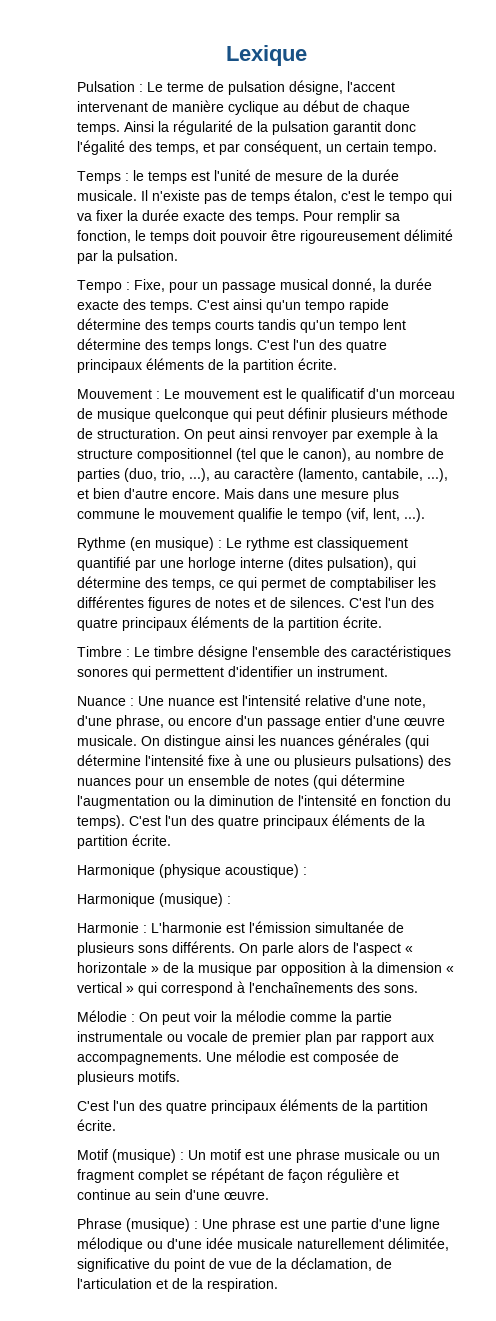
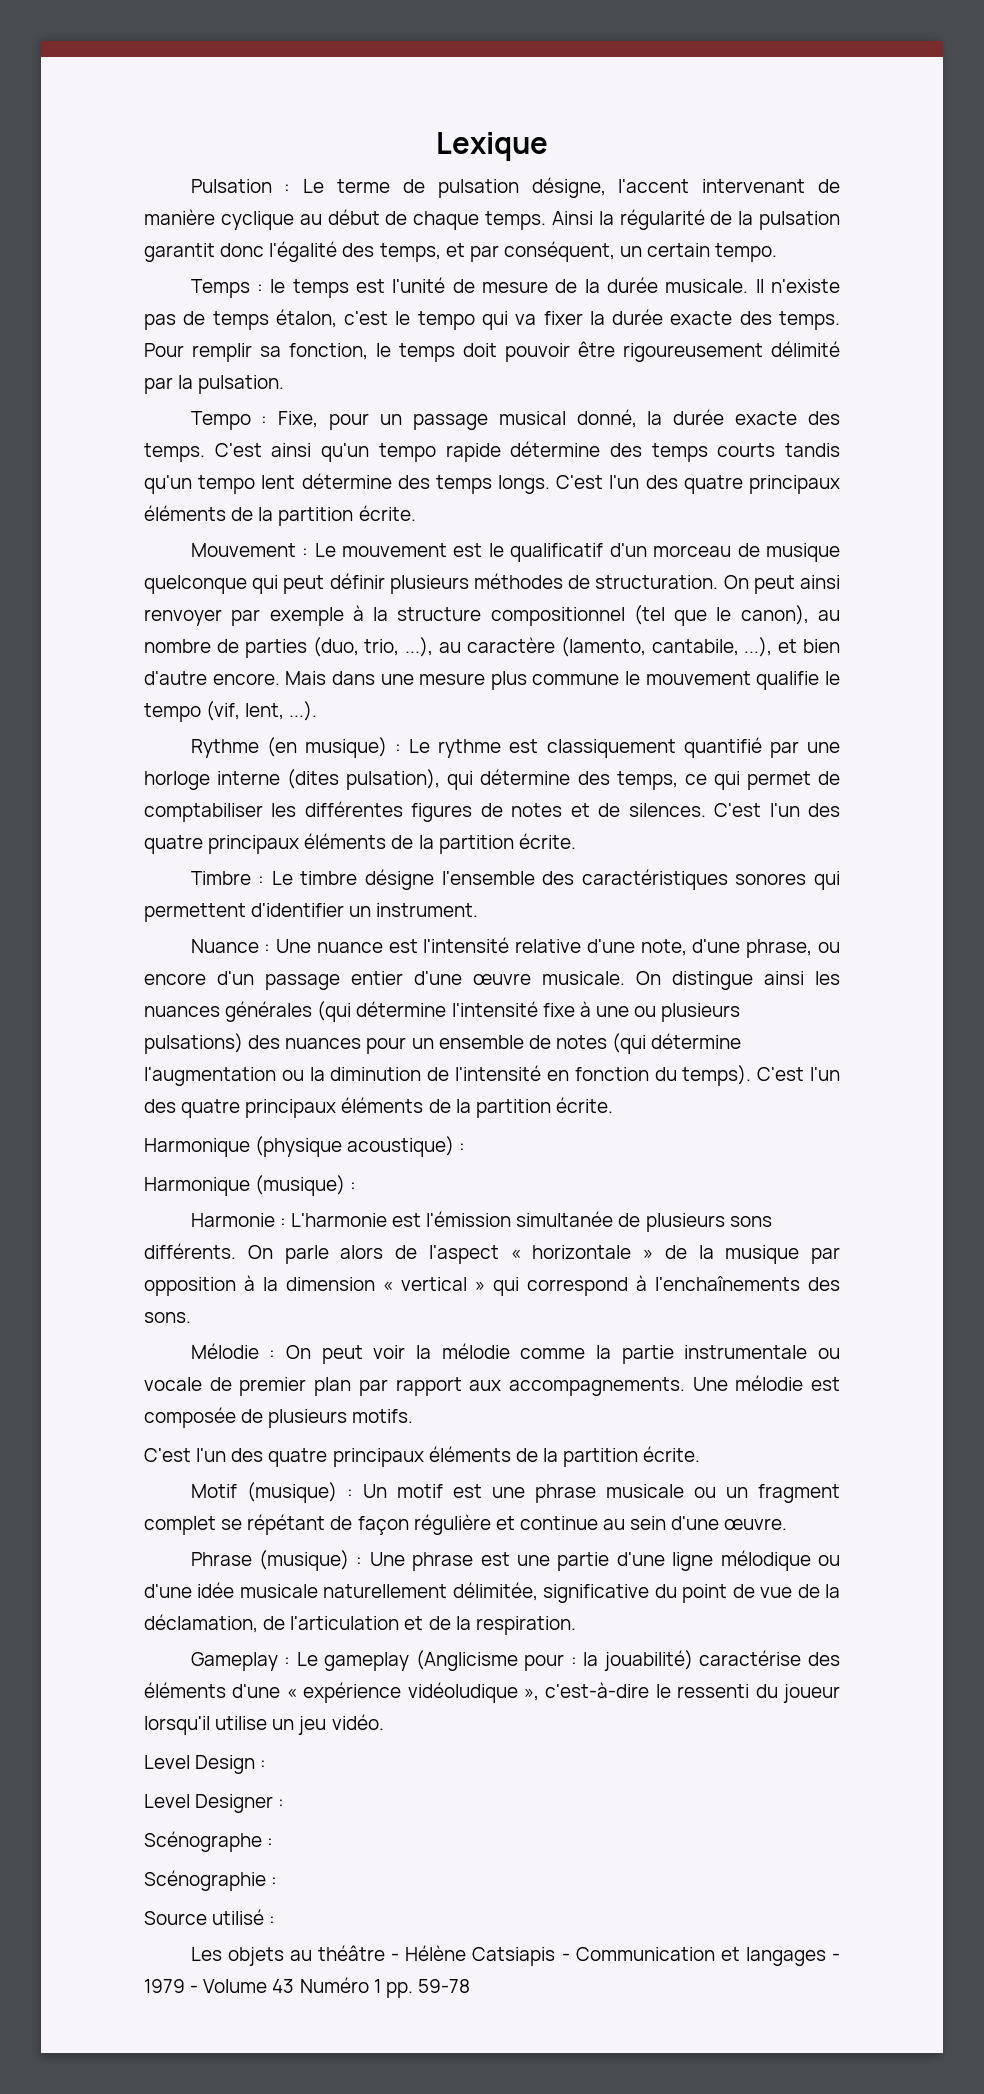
- Mouvement : Le mouvement est le qualificatif d'un morceau de musique quelconque qui peut définir plusieurs méthode de structuration.
+ Mouvement : Le mouvement est le qualificatif d'un morceau de musique quelconque qui peut définir plusieurs méthodes de structuration.
+ Gameplay : Le gameplay (Anglicisme pour : la jouabilité) caractérise des éléments d'une « expérience vidéoludique », c'est-à-dire le ressenti du joueur lorsqu'il utilise un jeu vidéo.
+ Level Design :
+ Level Designer :
+ Scénographe :
+ Scénographie :
+ Source utilisé :
+ Les objets au théâtre - Hélène Catsiapis - Communication et langages - 1979 - Volume 43 Numéro 1 pp. 59-78

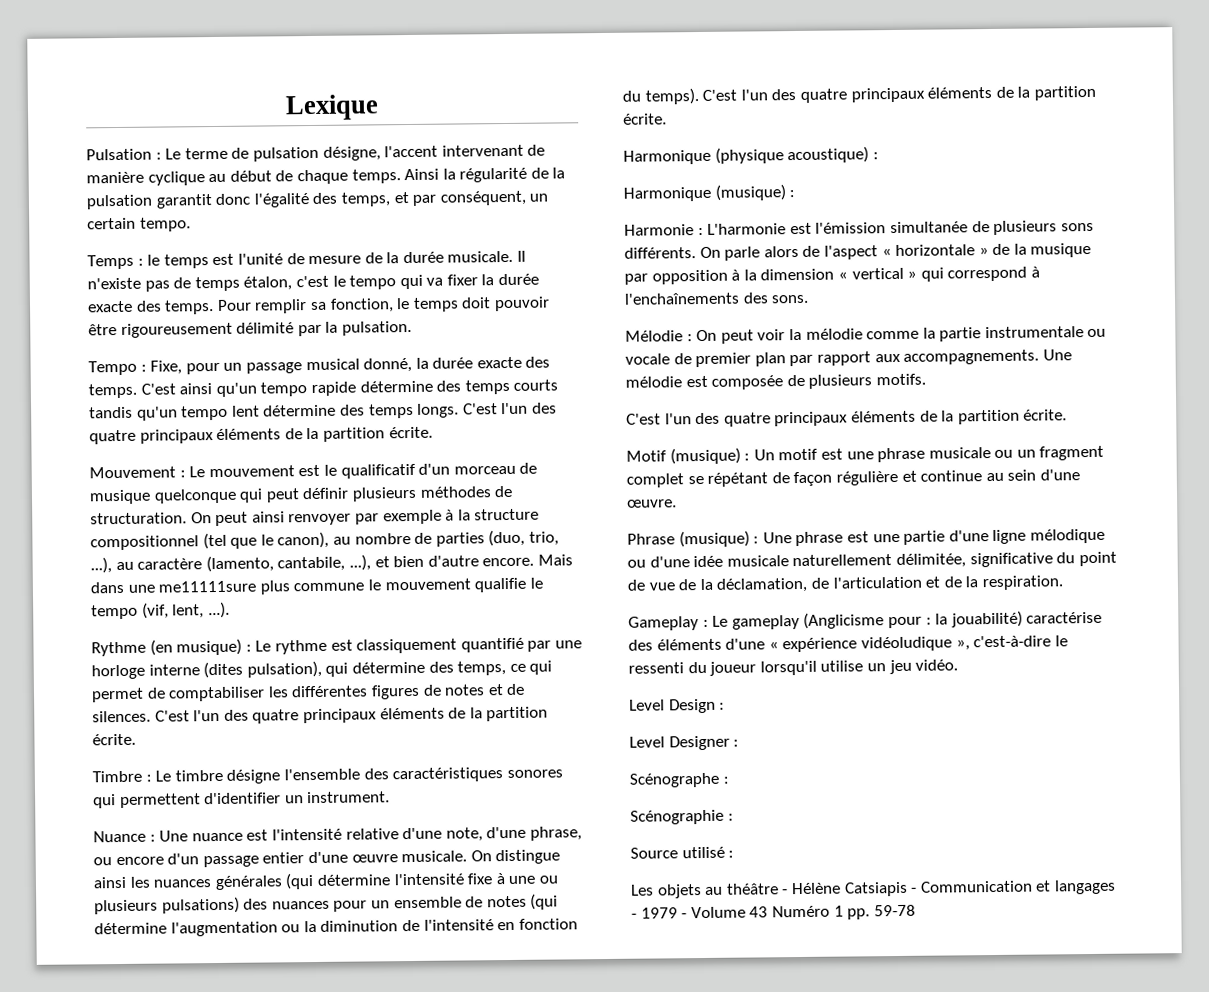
- Mais dans une mesure plus commune le mouvement qualifie le tempo (vif, lent, ...).
+ Mais dans une me11111sure plus commune le mouvement qualifie le tempo (vif, lent, ...).

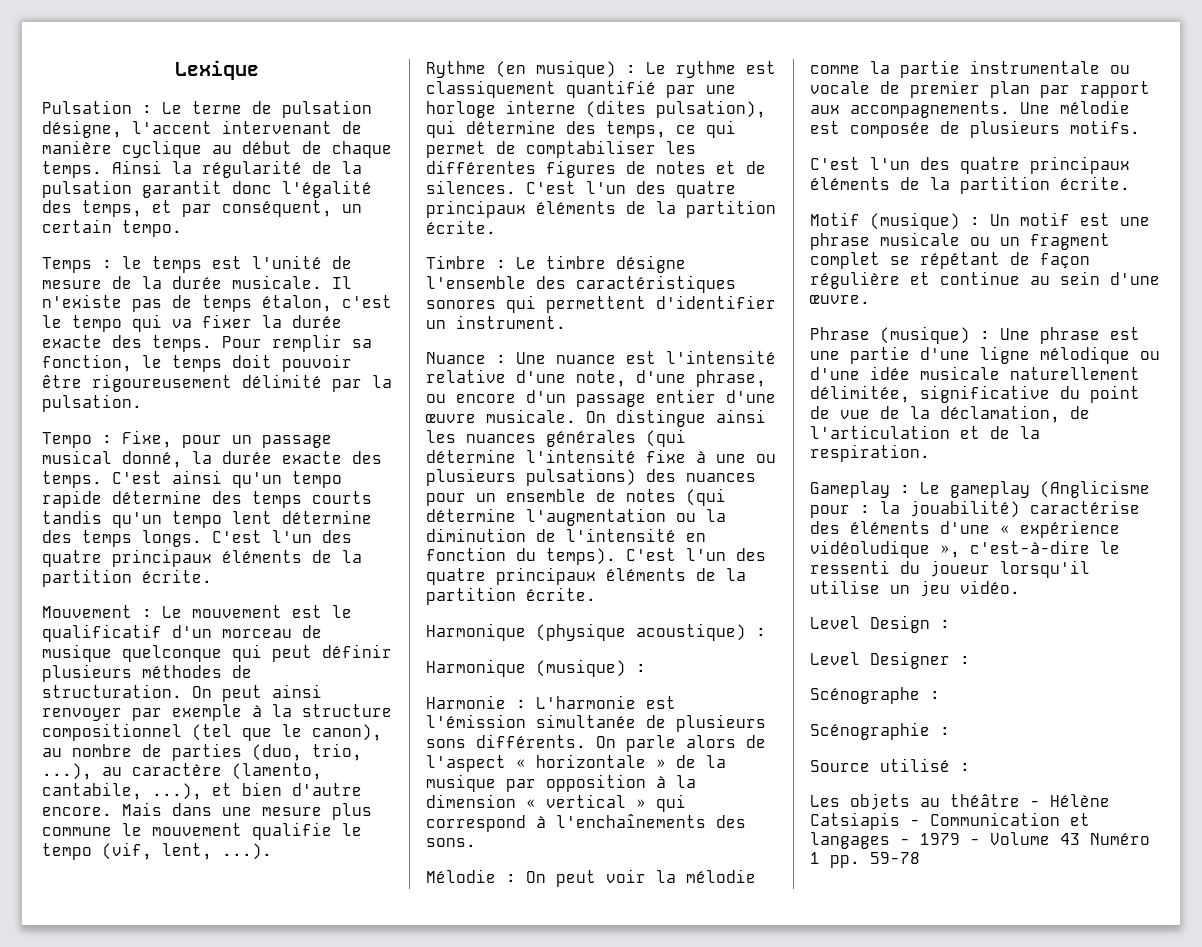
- Mais dans une me11111sure plus commune le mouvement qualifie le tempo (vif, lent, ...).
+ Mais dans une mesure plus commune le mouvement qualifie le tempo (vif, lent, ...).

